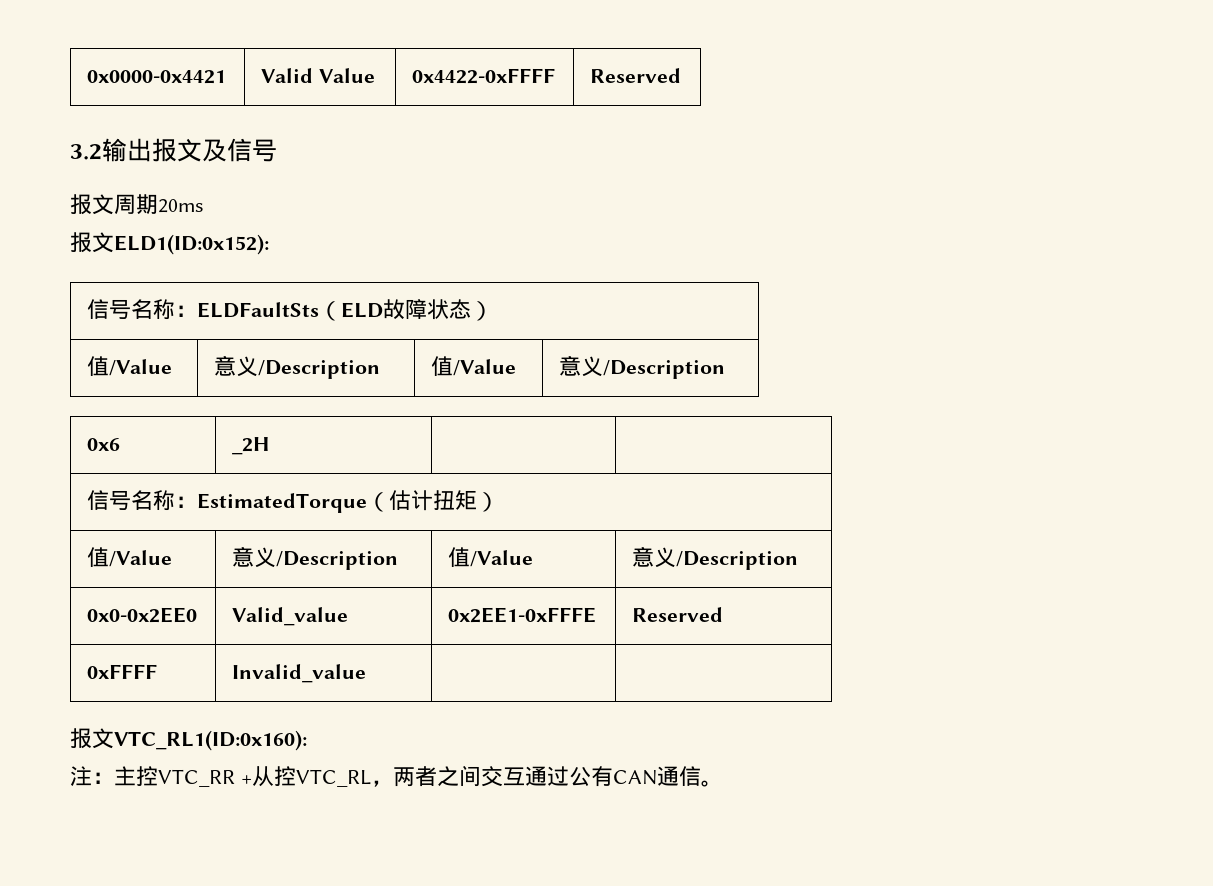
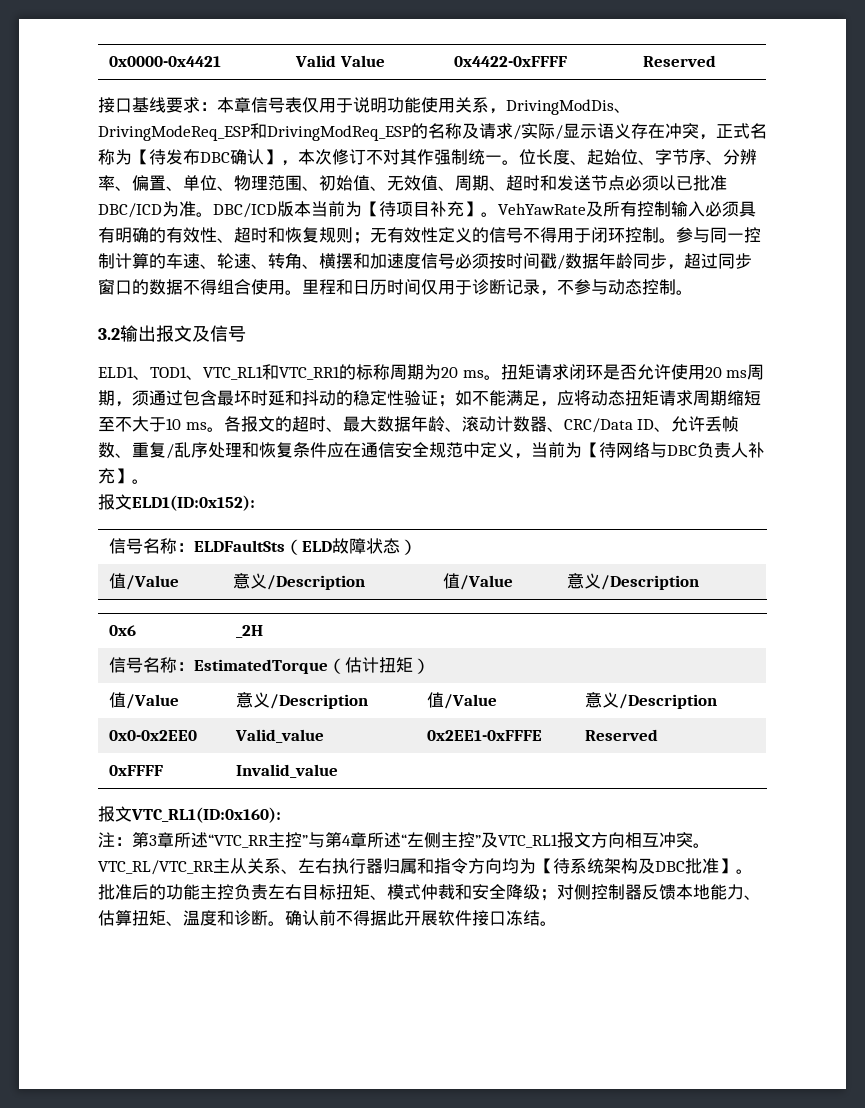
+ 接口基线要求：本章信号表仅用于说明功能使用关系，DrivingModDis、DrivingModeReq_ESP和DrivingModReq_ESP的名称及请求/实际/显示语义存在冲突，正式名称为【待发布DBC确认】，本次修订不对其作强制统一。位长度、起始位、字节序、分辨率、偏置、单位、物理范围、初始值、无效值、周期、超时和发送节点必须以已批准DBC/ICD为准。DBC/ICD版本当前为【待项目补充】。VehYawRate及所有控制输入必须具有明确的有效性、超时和恢复规则；无有效性定义的信号不得用于闭环控制。参与同一控制计算的车速、轮速、转角、横摆和加速度信号必须按时间戳/数据年龄同步，超过同步窗口的数据不得组合使用。里程和日历时间仅用于诊断记录，不参与动态控制。
- 报文周期20ms
+ ELD1、TOD1、VTC_RL1和VTC_RR1的标称周期为20 ms。扭矩请求闭环是否允许使用20 ms周期，须通过包含最坏时延和抖动的稳定性验证；如不能满足，应将动态扭矩请求周期缩短至不大于10 ms。各报文的超时、最大数据年龄、滚动计数器、CRC/Data ID、允许丢帧数、重复/乱序处理和恢复条件应在通信安全规范中定义，当前为【待网络与DBC负责人补充】。
- 注：主控VTC_RR +从控VTC_RL，两者之间交互通过公有CAN通信。
+ 注：第3章所述“VTC_RR主控”与第4章所述“左侧主控”及VTC_RL1报文方向相互冲突。VTC_RL/VTC_RR主从关系、左右执行器归属和指令方向均为【待系统架构及DBC批准】。批准后的功能主控负责左右目标扭矩、模式仲裁和安全降级；对侧控制器反馈本地能力、估算扭矩、温度和诊断。确认前不得据此开展软件接口冻结。

